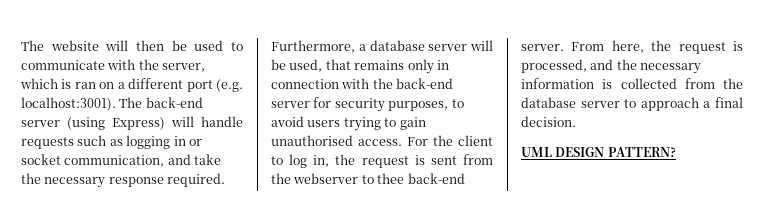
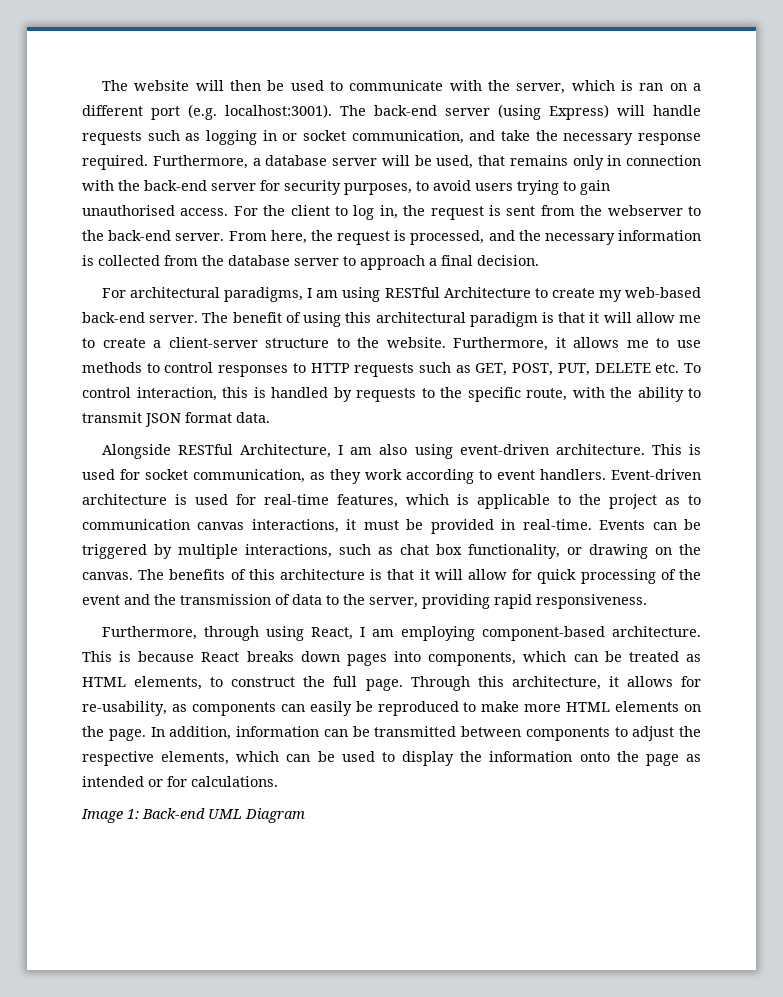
- For the client to log in, the request is sent from the webserver to thee back-end server.
+ For the client to log in, the request is sent from the webserver to the back-end server.
- UML DESIGN PATTERN?
+ For architectural paradigms, I am using RESTful Architecture to create my web-based back-end server. The benefit of using this architectural paradigm is that it will allow me to create a client-server structure to the website. Furthermore, it allows me to use methods to control responses to HTTP requests such as GET, POST, PUT, DELETE etc. To control interaction, this is handled by requests to the specific route, with the ability to transmit JSON format data.
+ Alongside RESTful Architecture, I am also using event-driven architecture. This is used for socket communication, as they work according to event handlers. Event-driven architecture is used for real-time features, which is applicable to the project as to communication canvas interactions, it must be provided in real-time. Events can be triggered by multiple interactions, such as chat box functionality, or drawing on the canvas. The benefits of this architecture is that it will allow for quick processing of the event and the transmission of data to the server, providing rapid responsiveness.
+ Furthermore, through using React, I am employing component-based architecture. This is because React breaks down pages into components, which can be treated as HTML elements, to construct the full page. Through this architecture, it allows for re-usability, as components can easily be reproduced to make more HTML elements on the page. In addition, information can be transmitted between components to adjust the respective elements, which can be used to display the information onto the page as intended or for calculations.
+ Image 1: Back-end UML Diagram

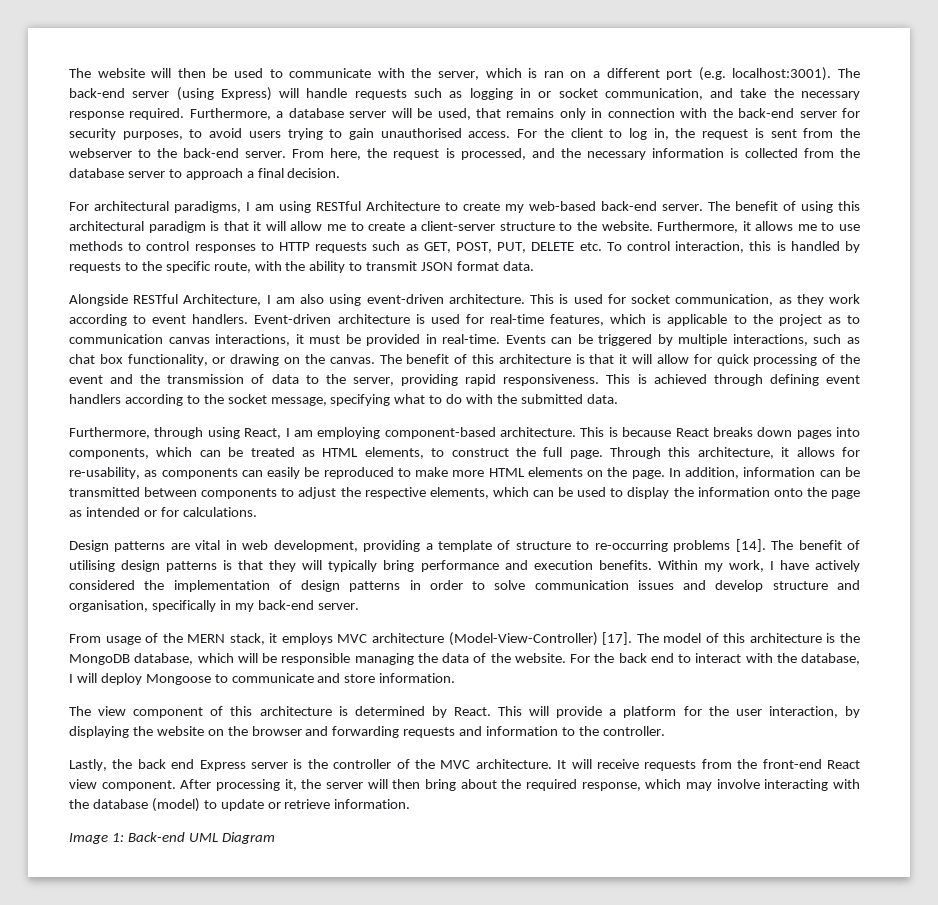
- The benefits of this architecture is that it will allow for quick processing of the event and the transmission of data to the server, providing rapid responsiveness.
+ The benefit of this architecture is that it will allow for quick processing of the event and the transmission of data to the server, providing rapid responsiveness. This is achieved through defining event handlers according to the socket message, specifying what to do with the submitted data.
+ Design patterns are vital in web development, providing a template of structure to re-occurring problems [14]. The benefit of utilising design patterns is that they will typically bring performance and execution benefits. Within my work, I have actively considered the implementation of design patterns in order to solve communication issues and develop structure and organisation, specifically in my back-end server.
+ From usage of the MERN stack, it employs MVC architecture (Model-View-Controller) [17]. The model of this architecture is the MongoDB database, which will be responsible managing the data of the website. For the back end to interact with the database, I will deploy Mongoose to communicate and store information.
+ The view component of this architecture is determined by React. This will provide a platform for the user interaction, by displaying the website on the browser and forwarding requests and information to the controller.
+ Lastly, the back end Express server is the controller of the MVC architecture. It will receive requests from the front-end React view component. After processing it, the server will then bring about the required response, which may involve interacting with the database (model) to update or retrieve information.

